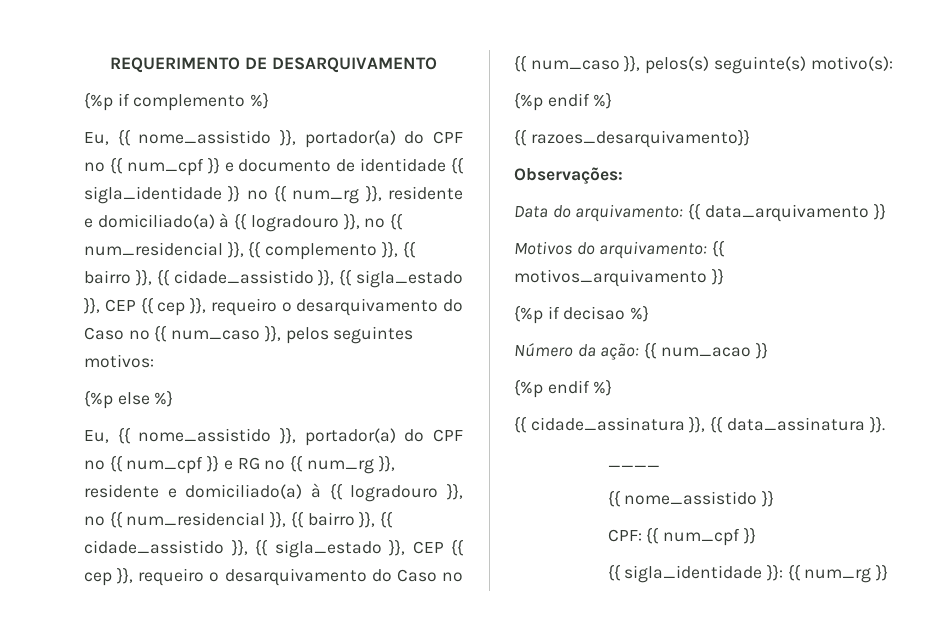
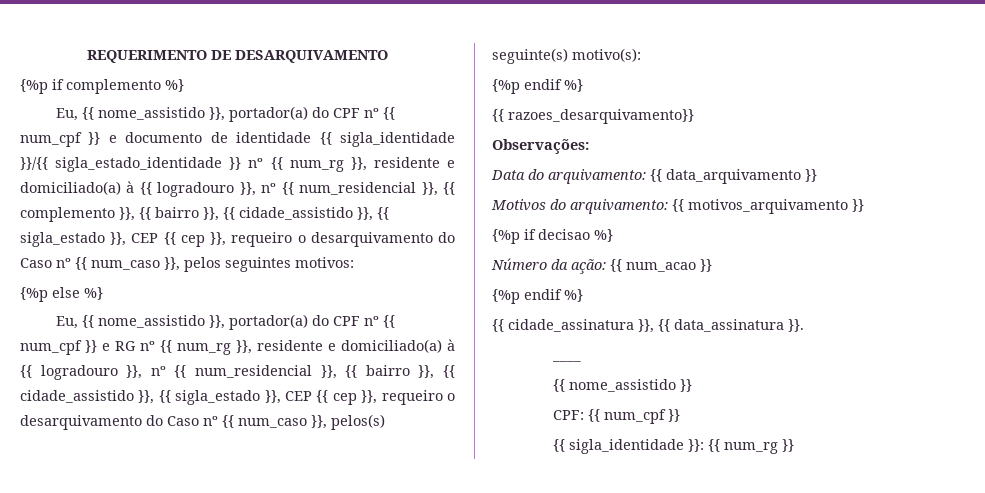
- Eu, {{ nome_assistido }}, portador(a) do CPF nº {{ num_cpf }} e documento de identidade {{ sigla_identidade }} nº {{ num_rg }}, residente e domiciliado(a) à {{ logradouro }}, nº {{ num_residencial }}, {{ complemento }}, {{ bairro }}, {{ cidade_assistido }}, {{ sigla_estado }}, CEP {{ cep }}, requeiro o desarquivamento do Caso nº {{ num_caso }}, pelos seguintes motivos:
+ Eu, {{ nome_assistido }}, portador(a) do CPF nº {{ num_cpf }} e documento de identidade {{ sigla_identidade }}/{{ sigla_estado_identidade }} nº {{ num_rg }}, residente e domiciliado(a) à {{ logradouro }}, nº {{ num_residencial }}, {{ complemento }}, {{ bairro }}, {{ cidade_assistido }}, {{ sigla_estado }}, CEP {{ cep }}, requeiro o desarquivamento do Caso nº {{ num_caso }}, pelos seguintes motivos:

